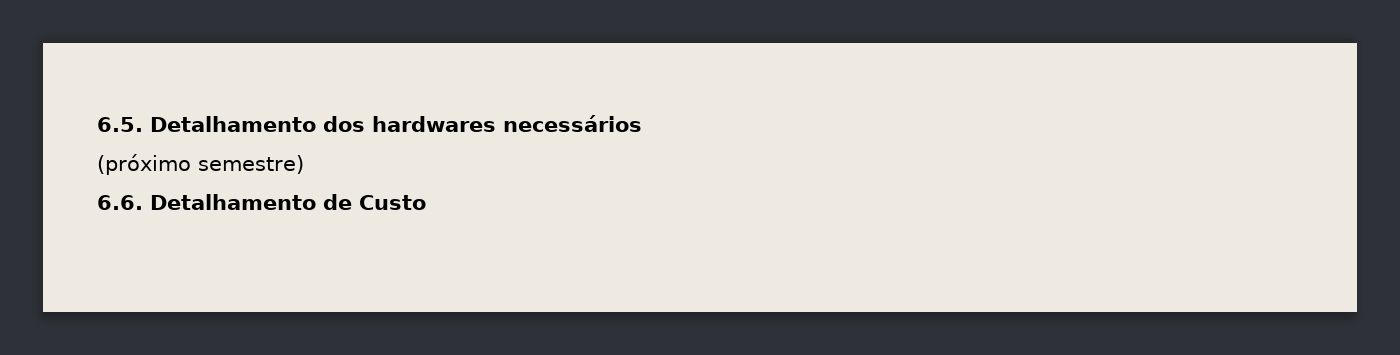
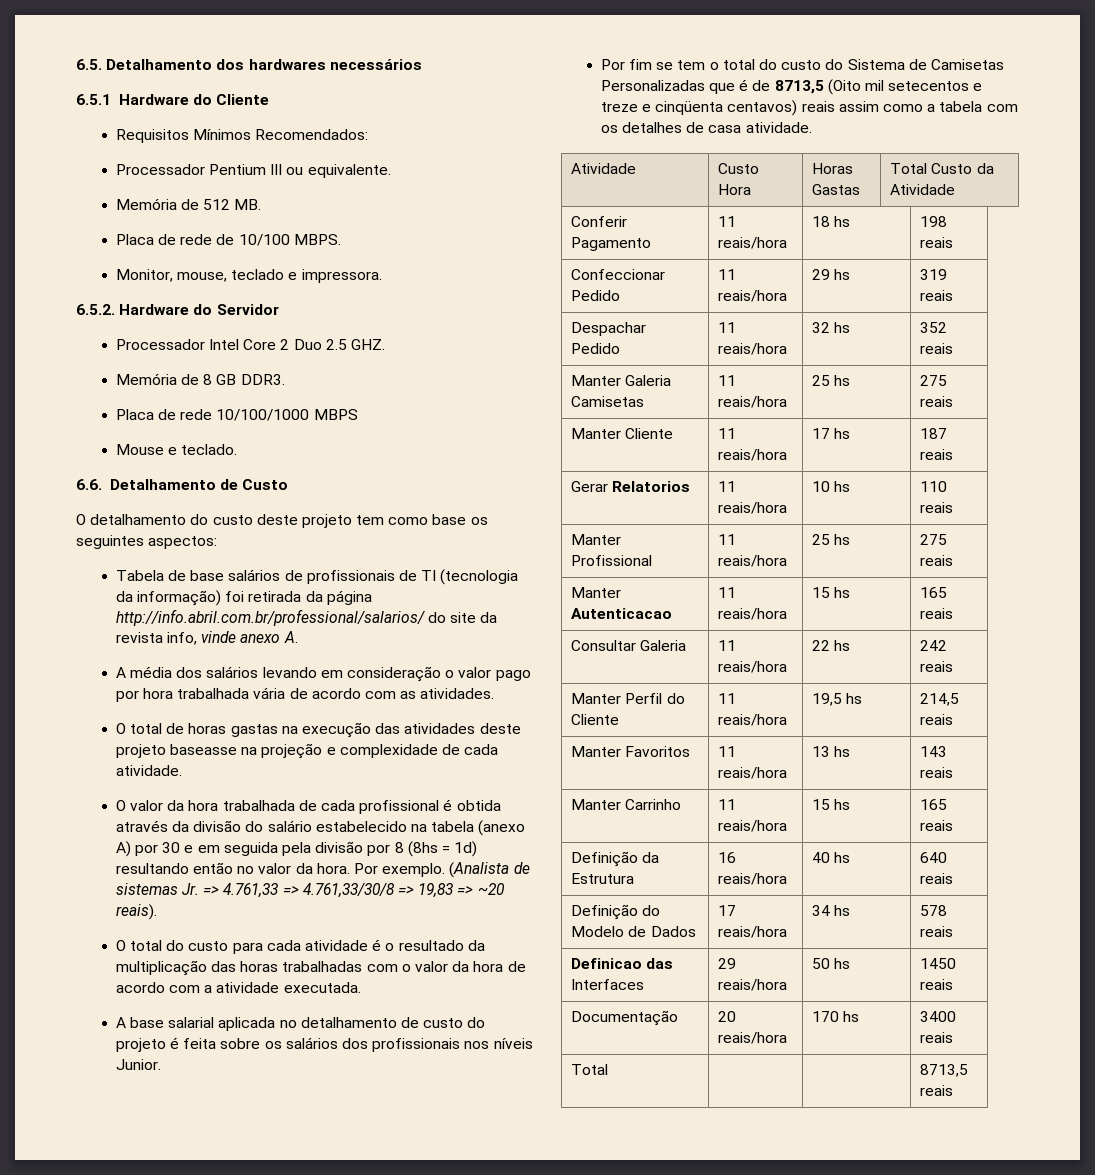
- (próximo semestre)
+ 6.5.1 Hardware do Cliente
+ Requisitos Mínimos Recomendados:
+ Processador Pentium III ou equivalente.
+ Memória de 512 MB.
+ Placa de rede de 10/100 MBPS.
+ Monitor, mouse, teclado e impressora.
+ 6.5.2. Hardware do Servidor
+ Processador Intel Core 2 Duo 2.5 GHZ.
+ Memória de 8 GB DDR3.
+ Placa de rede 10/100/1000 MBPS
+ Mouse e teclado.
  6.6. Detalhamento de Custo
+ O detalhamento do custo deste projeto tem como base os seguintes aspectos:
+ Tabela de base salários de profissionais de TI (tecnologia da informação) foi retirada da página http://info.abril.com.br/professional/salarios/ do site da revista info, vinde anexo A.
+ A média dos salários levando em consideração o valor pago por hora trabalhada vária de acordo com as atividades.
+ O total de horas gastas na execução das atividades deste projeto baseasse na projeção e complexidade de cada atividade.
+ O valor da hora trabalhada de cada profissional é obtida através da divisão do salário estabelecido na tabela (anexo A) por 30 e em seguida pela divisão por 8 (8hs = 1d) resultando então no valor da hora. Por exemplo. (Analista de sistemas Jr. => 4.761,33 => 4.761,33/30/8 => 19,83 => ~20 reais).
+ O total do custo para cada atividade é o resultado da multiplicação das horas trabalhadas com o valor da hora de acordo com a atividade executada.
+ A base salarial aplicada no detalhamento de custo do projeto é feita sobre os salários dos profissionais nos níveis Junior.
+ Por fim se tem o total do custo do Sistema de Camisetas Personalizadas que é de 8713,5 (Oito mil setecentos e treze e cinqüenta centavos) reais assim como a tabela com os detalhes de casa atividade.
+ Atividade | Custo Hora | Horas Gastas | Total Custo da Atividade
+ Conferir Pagamento | 11 reais/hora | 18 hs | 198 reais
+ Confeccionar Pedido | 11 reais/hora | 29 hs | 319 reais
+ Despachar Pedido | 11 reais/hora | 32 hs | 352 reais
+ Manter Galeria Camisetas | 11 reais/hora | 25 hs | 275 reais
+ Manter Cliente | 11 reais/hora | 17 hs | 187 reais
+ Gerar Relatorios | 11 reais/hora | 10 hs | 110 reais
+ Manter Profissional | 11 reais/hora | 25 hs | 275 reais
+ Manter Autenticacao | 11 reais/hora | 15 hs | 165 reais
+ Consultar Galeria | 11 reais/hora | 22 hs | 242 reais
+ Manter Perfil do Cliente | 11 reais/hora | 19,5 hs | 214,5 reais
+ Manter Favoritos | 11 reais/hora | 13 hs | 143 reais
+ Manter Carrinho | 11 reais/hora | 15 hs | 165 reais
+ Definição da Estrutura | 16 reais/hora | 40 hs | 640 reais
+ Definição do Modelo de Dados | 17 reais/hora | 34 hs | 578 reais
+ Definicao das Interfaces | 29 reais/hora | 50 hs | 1450 reais
+ Documentação | 20 reais/hora | 170 hs | 3400 reais
+ Total | | | 8713,5 reais

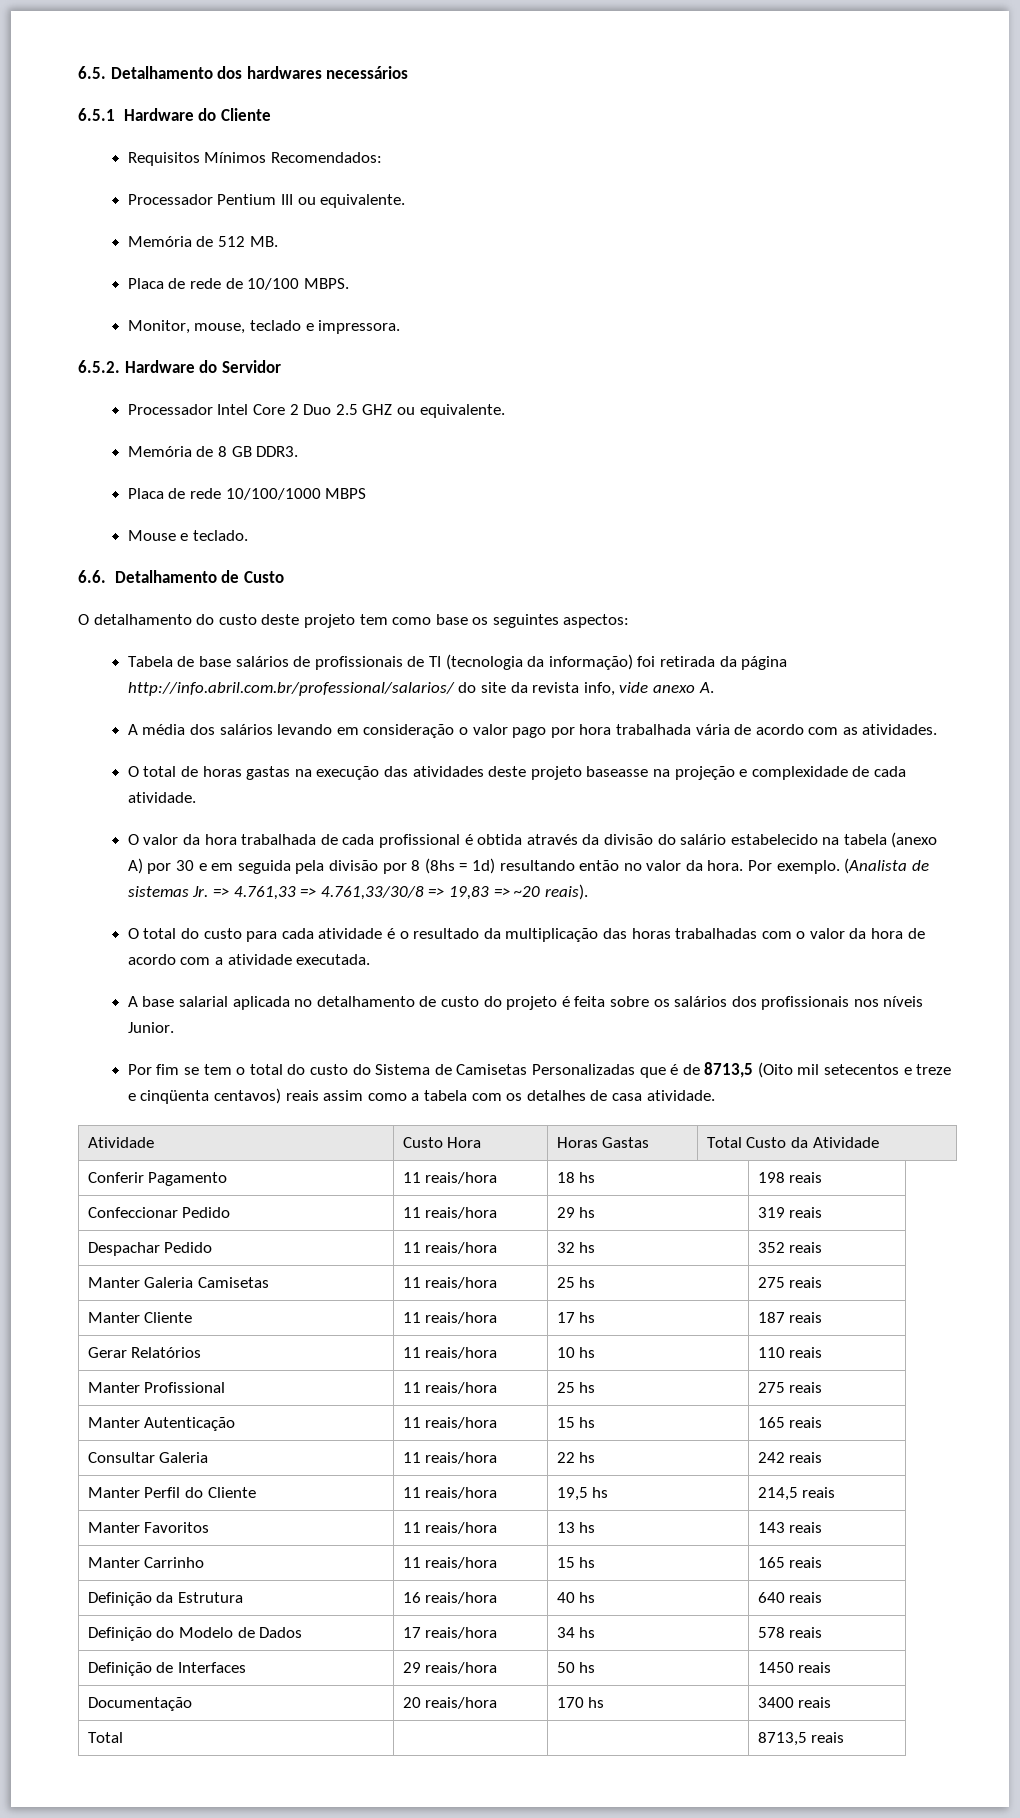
- Processador Intel Core 2 Duo 2.5 GHZ.
+ Processador Intel Core 2 Duo 2.5 GHZ ou equivalente.
- Tabela de base salários de profissionais de TI (tecnologia da informação) foi retirada da página http://info.abril.com.br/professional/salarios/ do site da revista info, vinde anexo A.
+ Tabela de base salários de profissionais de TI (tecnologia da informação) foi retirada da página http://info.abril.com.br/professional/salarios/ do site da revista info, vide anexo A.
- Gerar Relatorios | 11 reais/hora | 10 hs | 110 reais
+ Gerar Relatórios | 11 reais/hora | 10 hs | 110 reais
- Manter Autenticacao | 11 reais/hora | 15 hs | 165 reais
+ Manter Autenticação | 11 reais/hora | 15 hs | 165 reais
- Definicao das Interfaces | 29 reais/hora | 50 hs | 1450 reais
+ Definição de Interfaces | 29 reais/hora | 50 hs | 1450 reais

